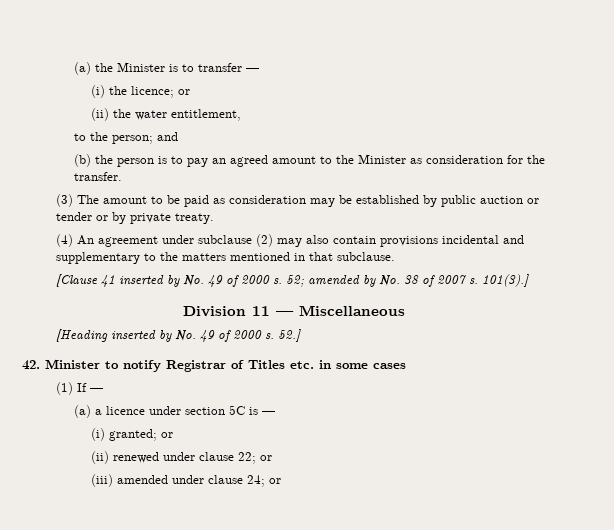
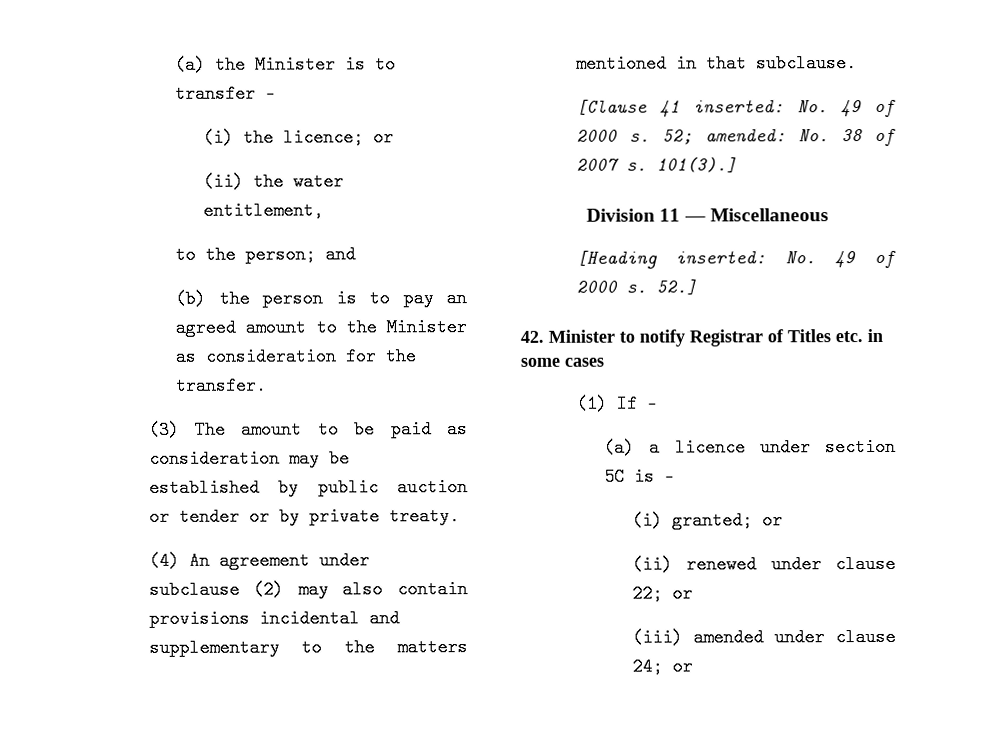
- [Clause 41 inserted by No. 49 of 2000 s.
+ [Clause 41 inserted: No. 49 of 2000 s.
- 52; amended by No. 38 of 2007 s.
+ 52; amended: No. 38 of 2007 s.
- [Heading inserted by No. 49 of 2000 s.
+ [Heading inserted: No. 49 of 2000 s.

